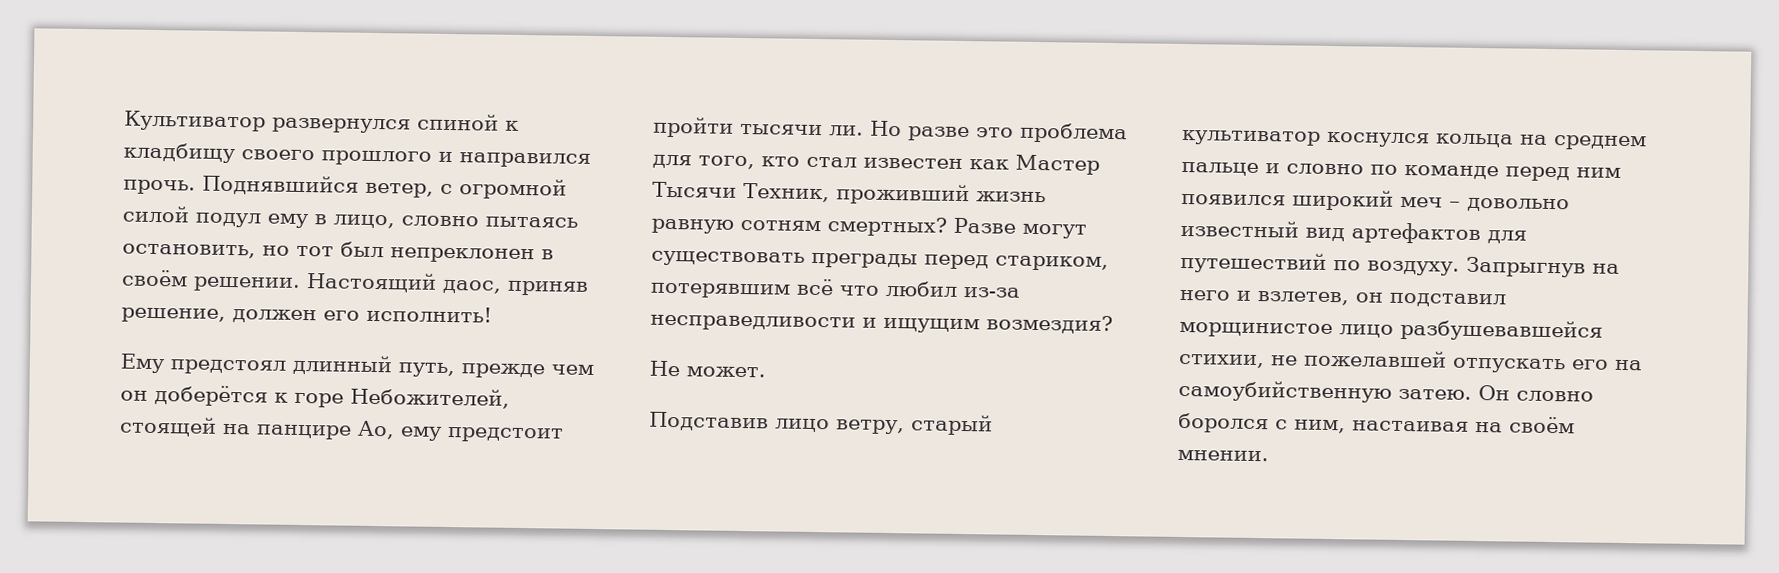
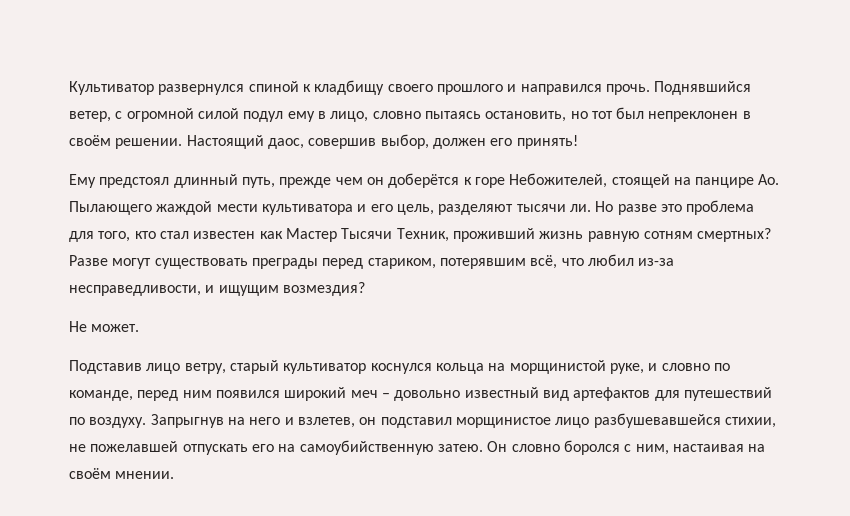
- Настоящий даос, приняв решение, должен его исполнить!
+ Настоящий даос, совершив выбор, должен его принять!
- Ему предстоял длинный путь, прежде чем он доберётся к горе Небожителей, стоящей на панцире Ао, ему предстоит пройти тысячи ли.
+ Ему предстоял длинный путь, прежде чем он доберётся к горе Небожителей, стоящей на панцире Ао. Пылающего жаждой мести культиватора и его цель, разделяют тысячи ли.
- Разве могут существовать преграды перед стариком, потерявшим всё что любил из-за несправедливости и ищущим возмездия?
+ Разве могут существовать преграды перед стариком, потерявшим всё, что любил из-за несправедливости, и ищущим возмездия?
- Подставив лицо ветру, старый культиватор коснулся кольца на среднем пальце и словно по команде перед ним появился широкий меч – довольно известный вид артефактов для путешествий по воздуху.
+ Подставив лицо ветру, старый культиватор коснулся кольца на морщинистой руке, и словно по команде, перед ним появился широкий меч – довольно известный вид артефактов для путешествий по воздуху.

